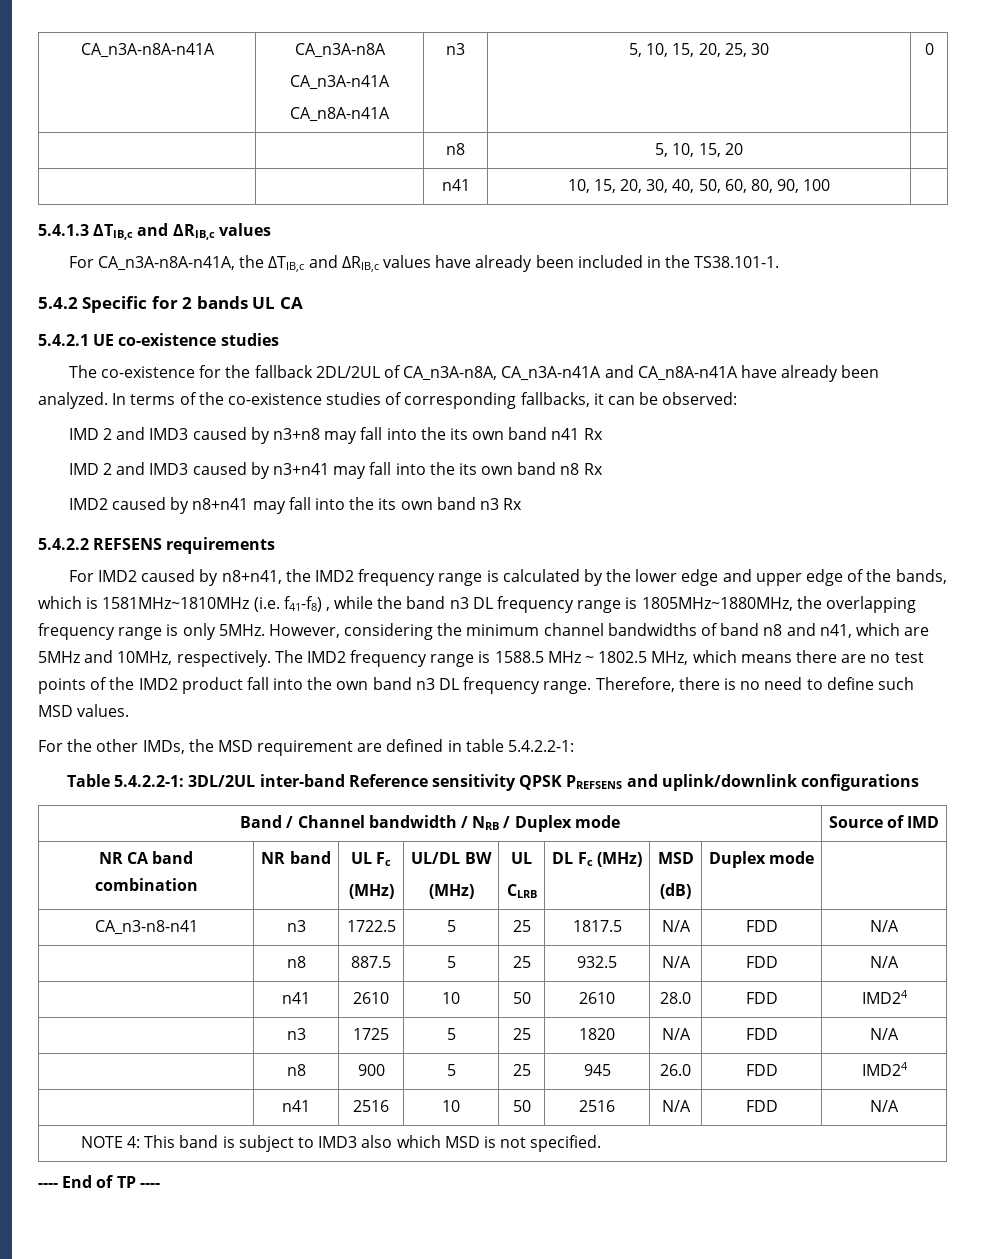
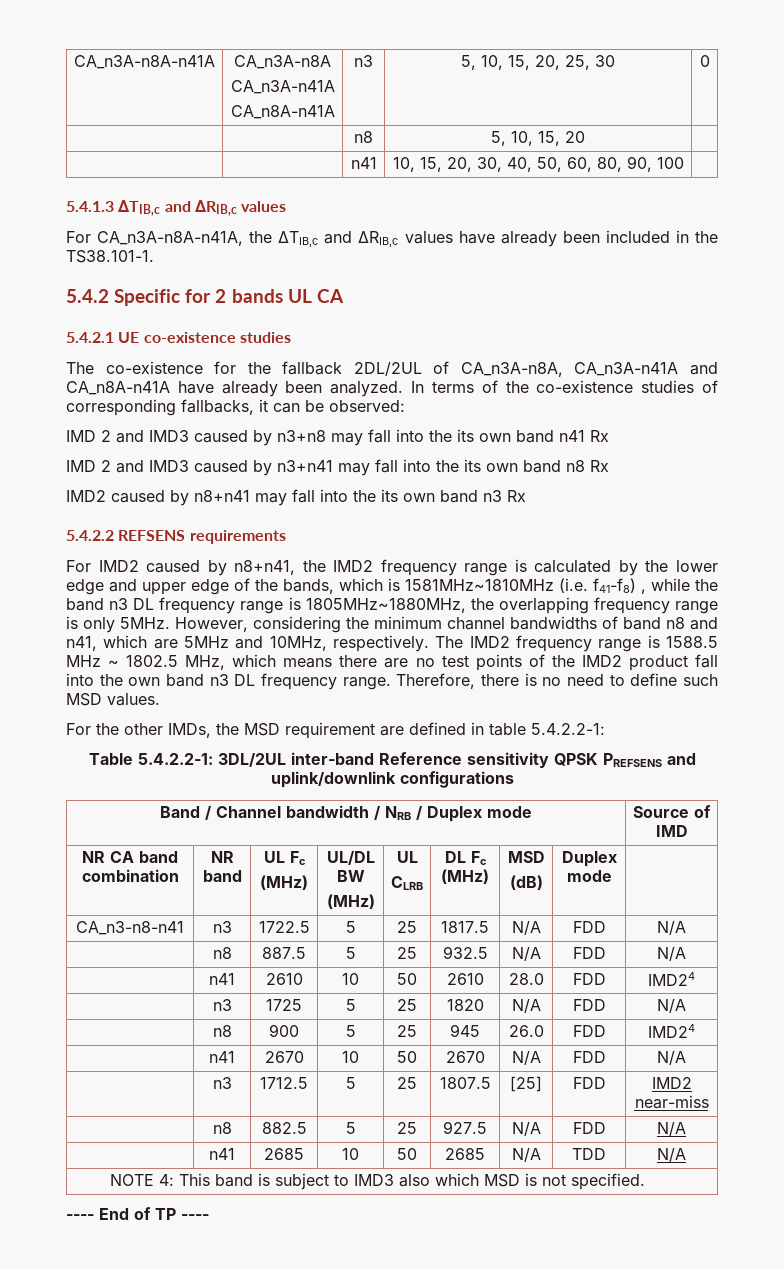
- | n41 | 2516 | 10 | 50 | 2516 | N/A | FDD | N/A
+ | n41 | 2670 | 10 | 50 | 2670 | N/A | FDD | N/A
+ | n3 | 1712.5 | 5 | 25 | 1807.5 | [25] | FDD | IMD2 near-miss
+ | n8 | 882.5 | 5 | 25 | 927.5 | N/A | FDD | N/A
+ | n41 | 2685 | 10 | 50 | 2685 | N/A | TDD | N/A

